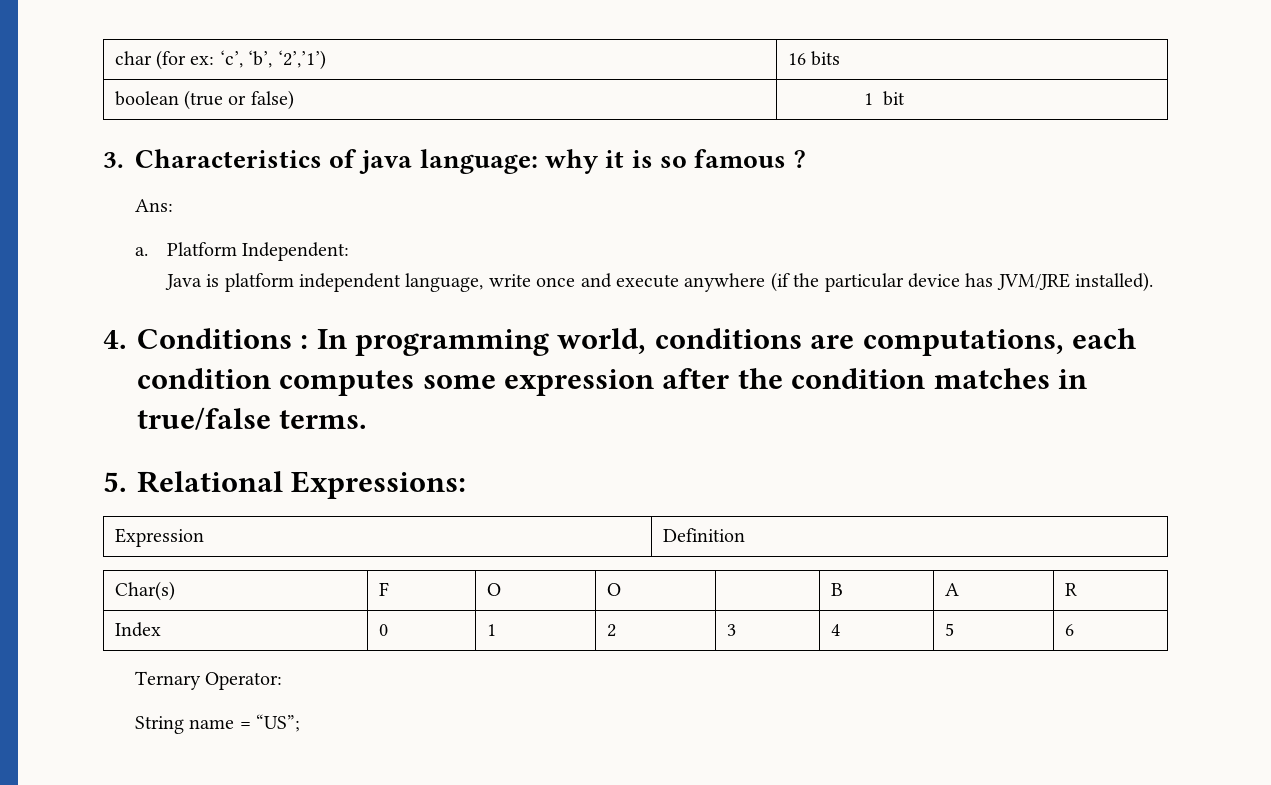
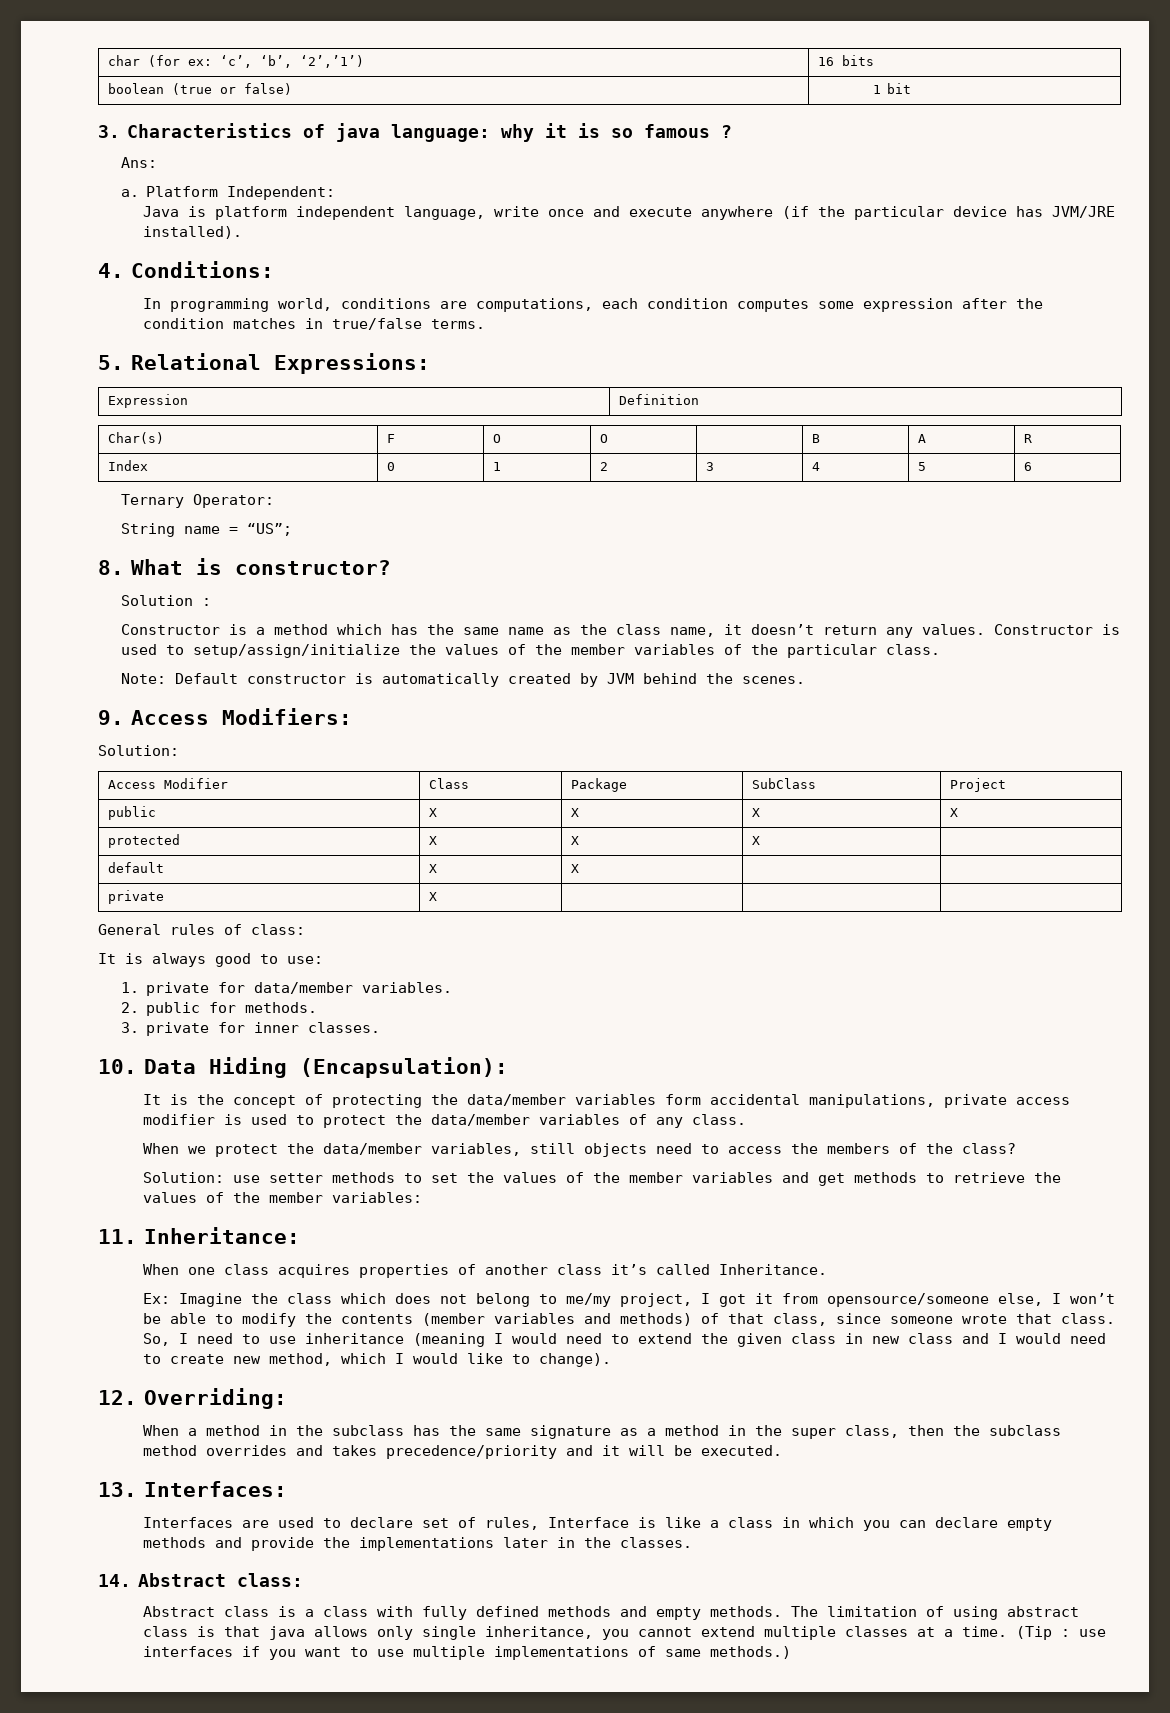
- 4. Conditions : In programming world, conditions are computations, each condition computes some expression after the condition matches in true/false terms.
+ 4. Conditions:
+ In programming world, conditions are computations, each condition computes some expression after the condition matches in true/false terms.
+ 8. What is constructor?
+ Solution :
+ Constructor is a method which has the same name as the class name, it doesn’t return any values. Constructor is used to setup/assign/initialize the values of the member variables of the particular class.
+ Note: Default constructor is automatically created by JVM behind the scenes.
+ 9. Access Modifiers:
+ Solution:
+ Access Modifier | Class | Package | SubClass | Project
+ public | X | X | X | X
+ protected | X | X | X |
+ default | X | X | |
+ private | X | | |
+ General rules of class:
+ It is always good to use:
+ 1. private for data/member variables.
+ 2. public for methods.
+ 3. private for inner classes.
+ 10. Data Hiding (Encapsulation):
+ It is the concept of protecting the data/member variables form accidental manipulations, private access modifier is used to protect the data/member variables of any class.
+ When we protect the data/member variables, still objects need to access the members of the class?
+ Solution: use setter methods to set the values of the member variables and get methods to retrieve the values of the member variables:
+ 11. Inheritance:
+ When one class acquires properties of another class it’s called Inheritance.
+ Ex: Imagine the class which does not belong to me/my project, I got it from opensource/someone else, I won’t be able to modify the contents (member variables and methods) of that class, since someone wrote that class. So, I need to use inheritance (meaning I would need to extend the given class in new class and I would need to create new method, which I would like to change).
+ 12. Overriding:
+ When a method in the subclass has the same signature as a method in the super class, then the subclass method overrides and takes precedence/priority and it will be executed.
+ 13. Interfaces:
+ Interfaces are used to declare set of rules, Interface is like a class in which you can declare empty methods and provide the implementations later in the classes.
+ 14. Abstract class:
+ Abstract class is a class with fully defined methods and empty methods. The limitation of using abstract class is that java allows only single inheritance, you cannot extend multiple classes at a time. (Tip : use interfaces if you want to use multiple implementations of same methods.)

